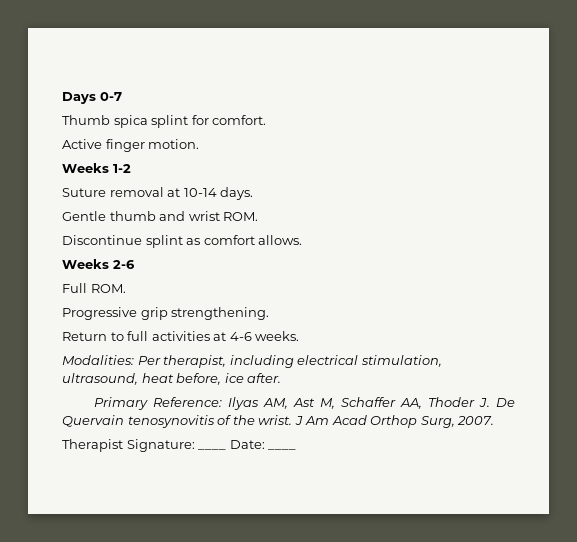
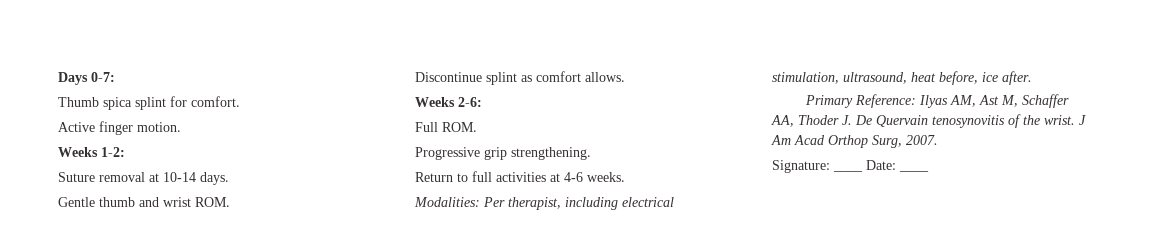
- Days 0-7
+ Days 0-7:
- Weeks 1-2
+ Weeks 1-2:
- Weeks 2-6
+ Weeks 2-6:
- Therapist Signature: ____ Date: ____
+ Signature: ____ Date: ____

